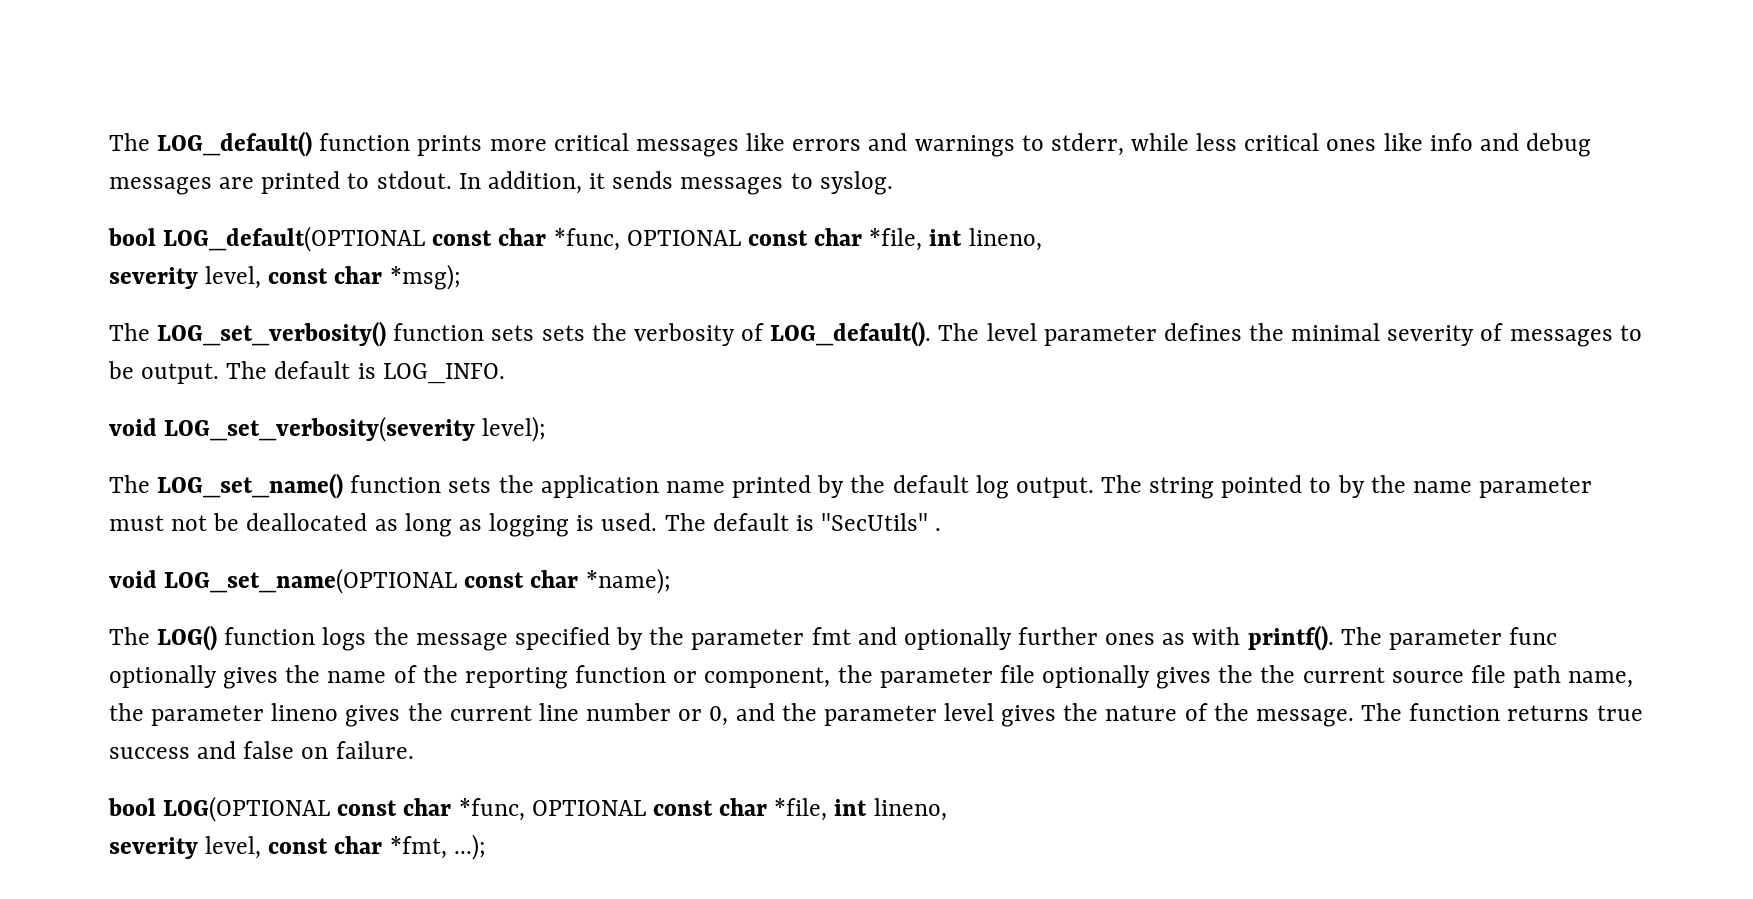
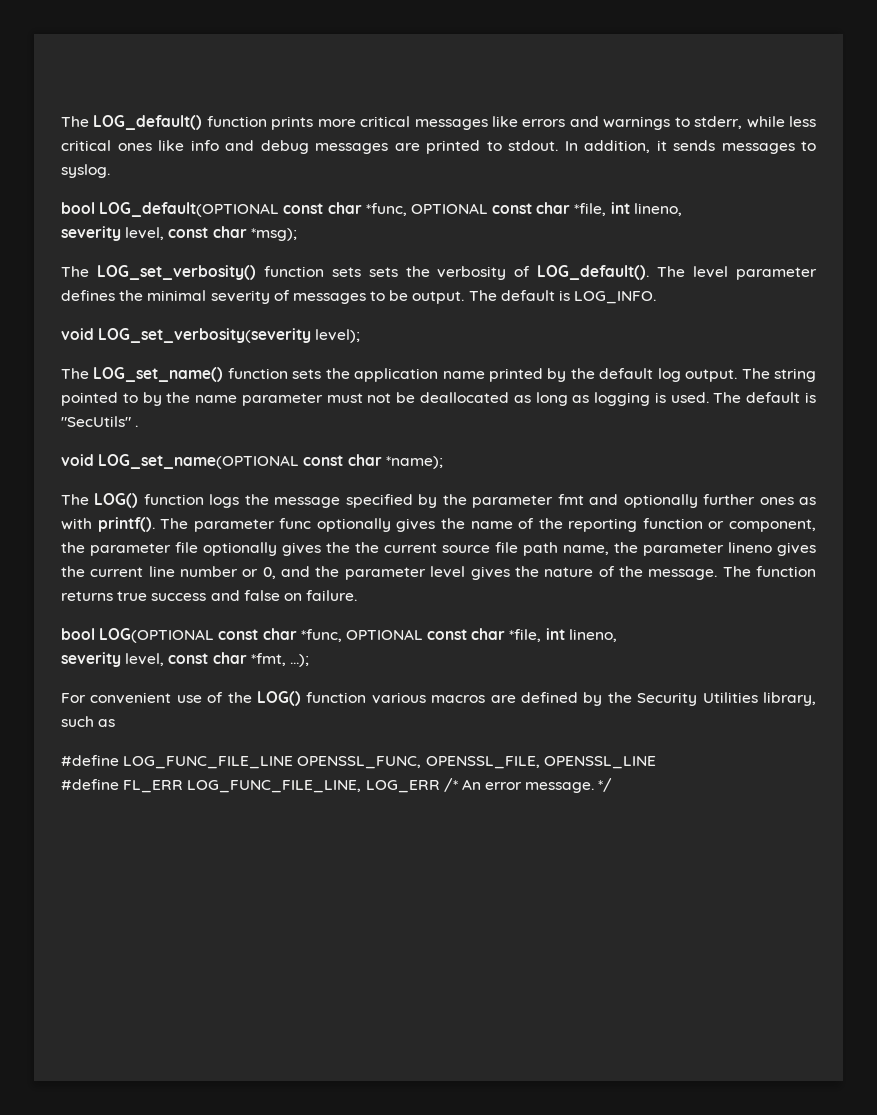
+ For convenient use of the LOG() function various macros are defined by the Security Utilities library, such as
+ #define LOG_FUNC_FILE_LINE OPENSSL_FUNC, OPENSSL_FILE, OPENSSL_LINE
+ #define FL_ERR LOG_FUNC_FILE_LINE, LOG_ERR /* An error message. */

